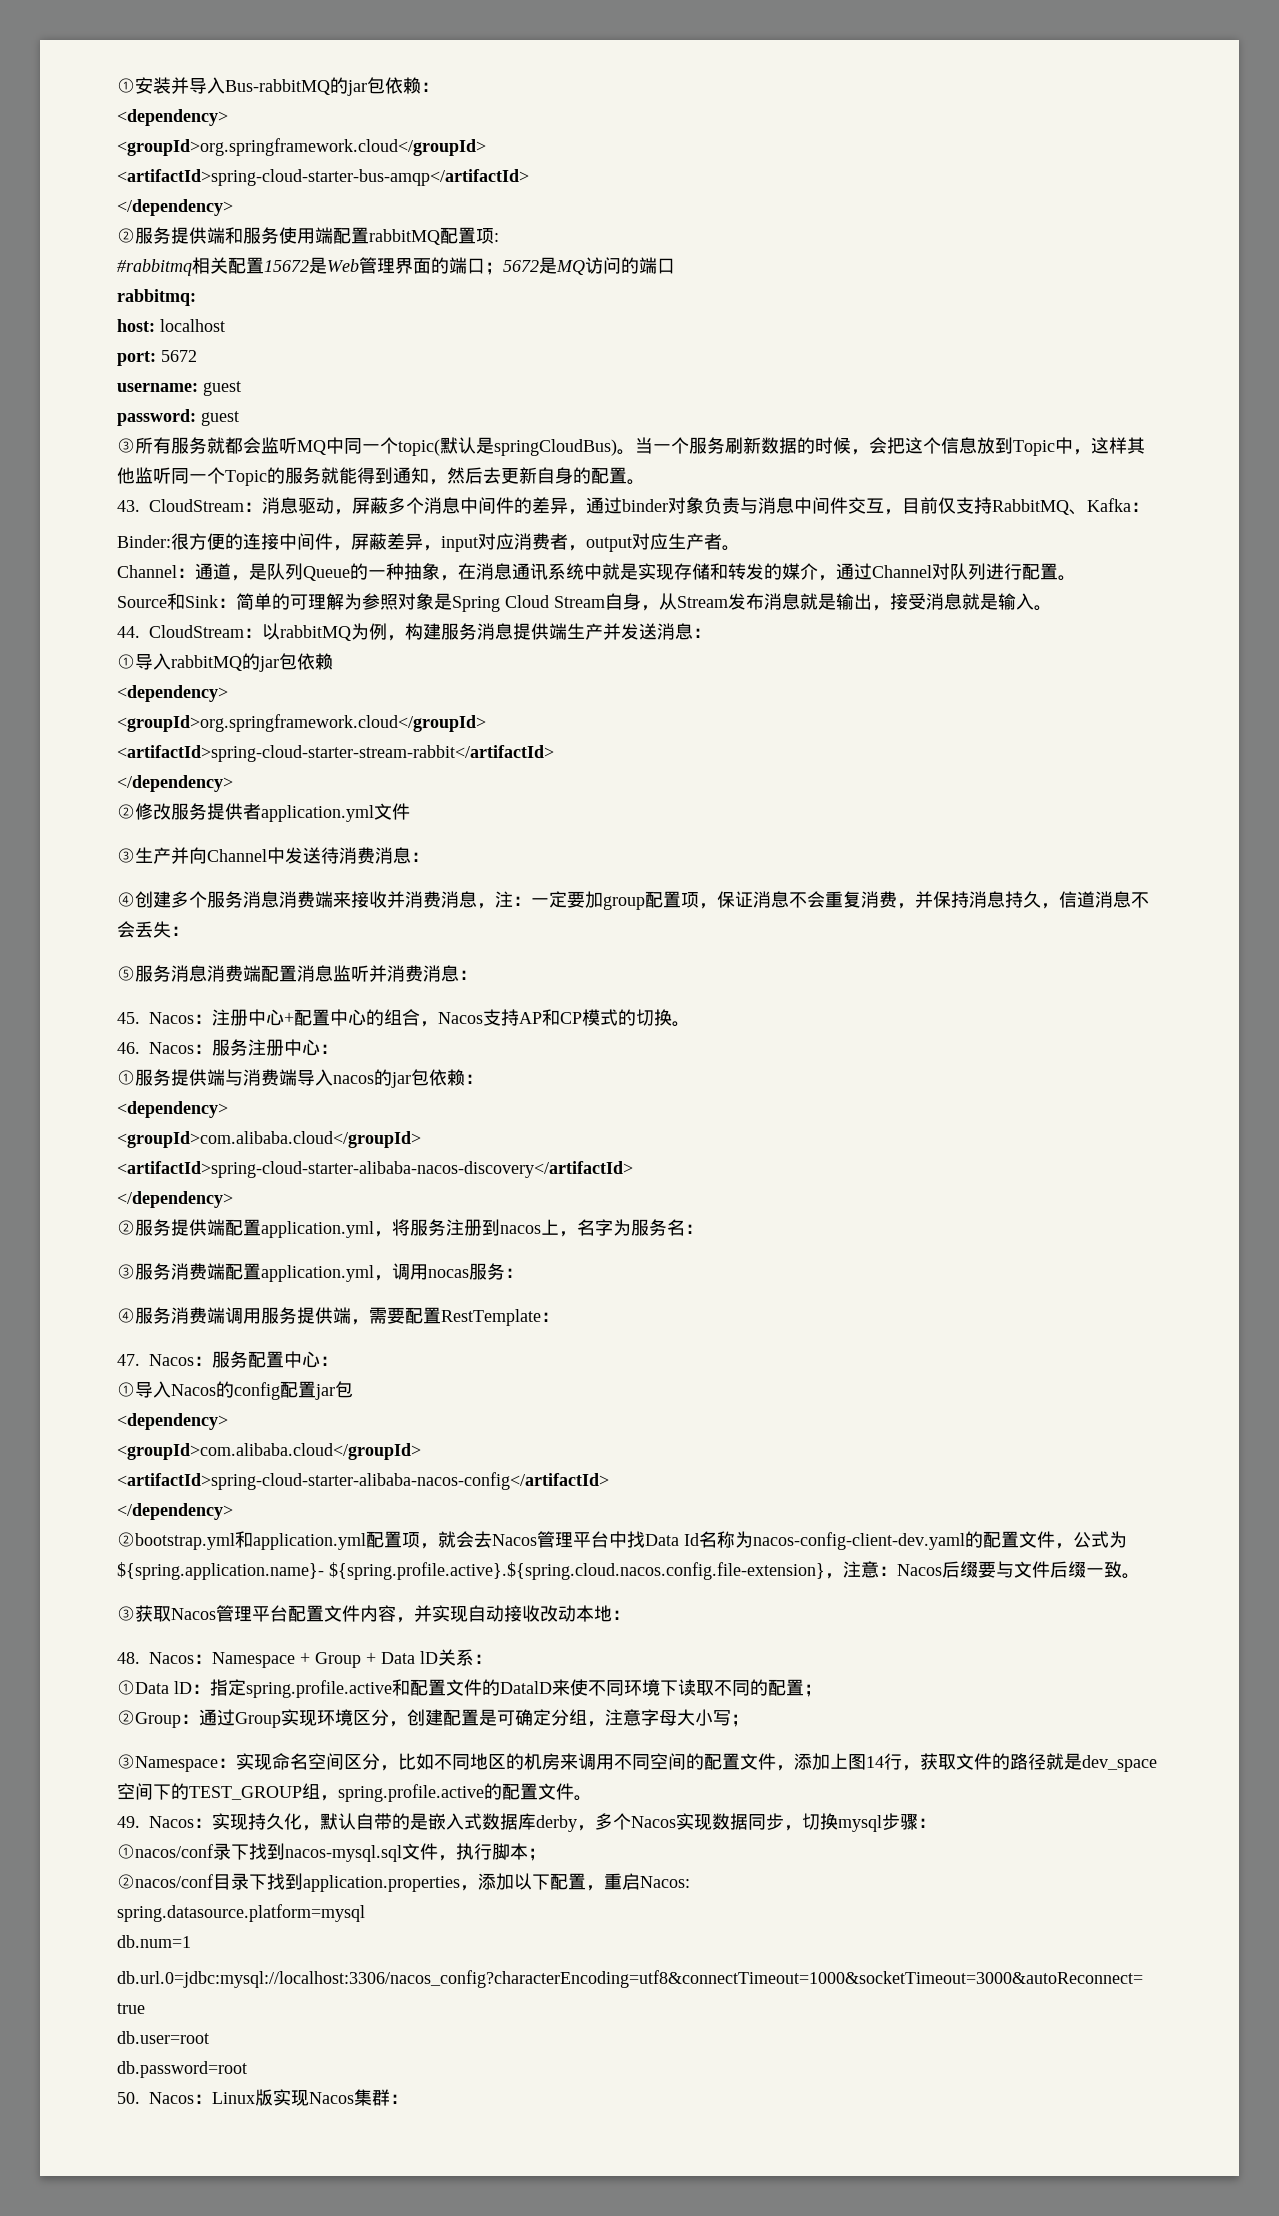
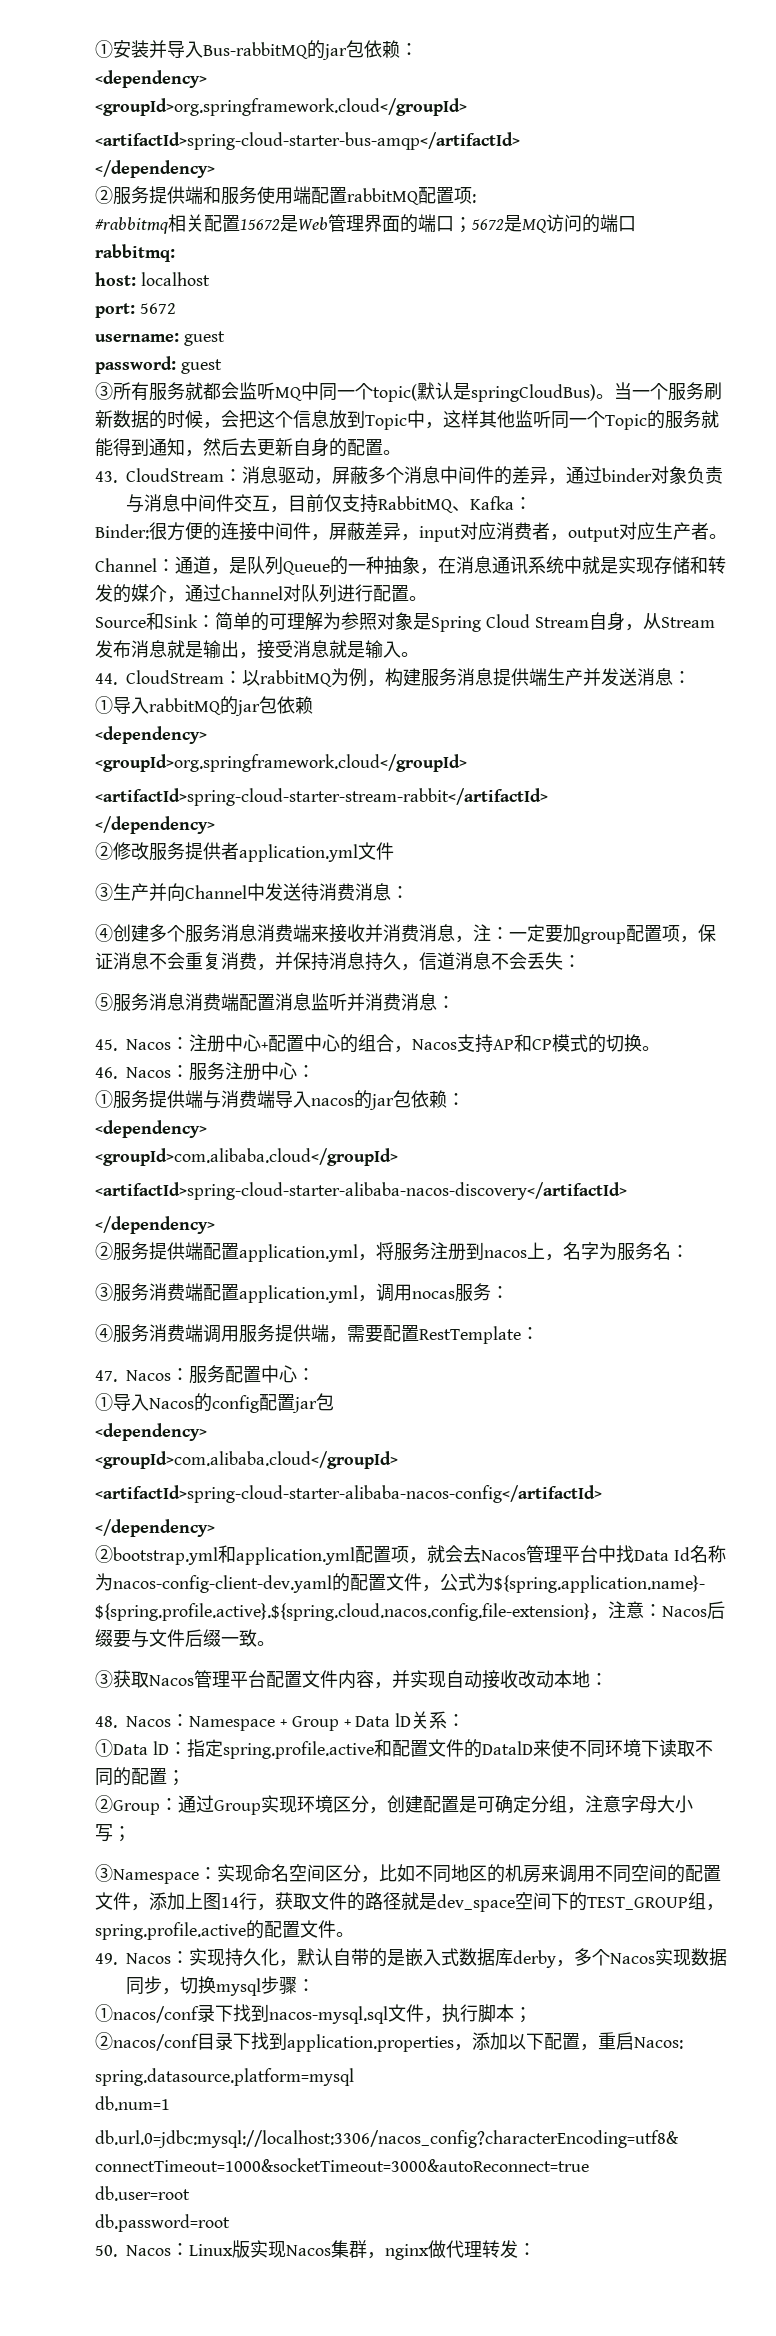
- 50. Nacos：Linux版实现Nacos集群：
+ 50. Nacos：Linux版实现Nacos集群，nginx做代理转发：

